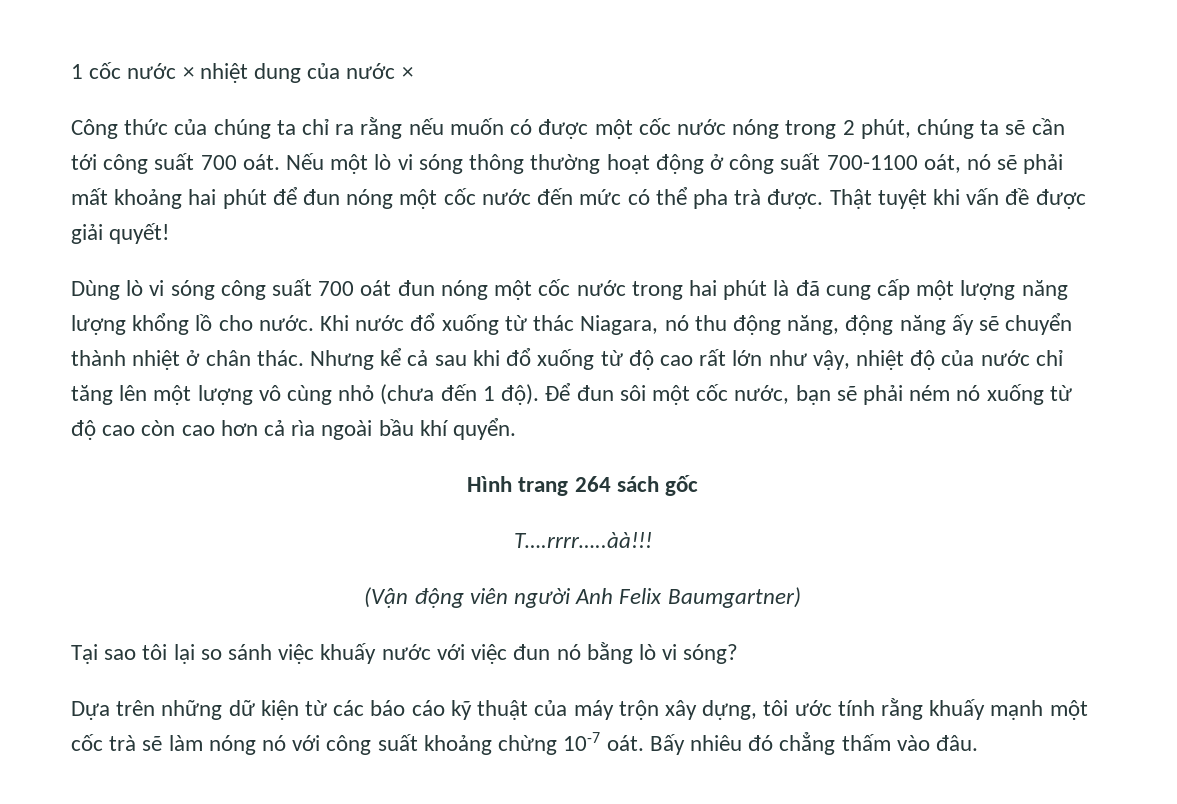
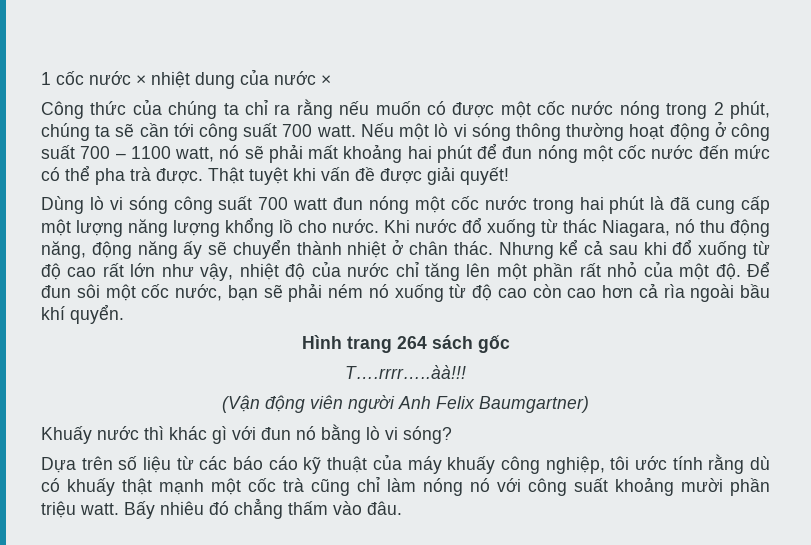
- Công thức của chúng ta chỉ ra rằng nếu muốn có được một cốc nước nóng trong 2 phút, chúng ta sẽ cần tới công suất 700 oát.
+ Công thức của chúng ta chỉ ra rằng nếu muốn có được một cốc nước nóng trong 2 phút, chúng ta sẽ cần tới công suất 700 watt.
- Nếu một lò vi sóng thông thường hoạt động ở công suất 700-1100 oát, nó sẽ phải mất khoảng hai phút để đun nóng một cốc nước đến mức có thể pha trà được.
+ Nếu một lò vi sóng thông thường hoạt động ở công suất 700 – 1100 watt, nó sẽ phải mất khoảng hai phút để đun nóng một cốc nước đến mức có thể pha trà được.
- Dùng lò vi sóng công suất 700 oát đun nóng một cốc nước trong hai phút là đã cung cấp một lượng năng lượng khổng lồ cho nước.
+ Dùng lò vi sóng công suất 700 watt đun nóng một cốc nước trong hai phút là đã cung cấp một lượng năng lượng khổng lồ cho nước.
- Nhưng kể cả sau khi đổ xuống từ độ cao rất lớn như vậy, nhiệt độ của nước chỉ tăng lên một lượng vô cùng nhỏ (chưa đến 1 độ).
+ Nhưng kể cả sau khi đổ xuống từ độ cao rất lớn như vậy, nhiệt độ của nước chỉ tăng lên một phần rất nhỏ của một độ.
- Tại sao tôi lại so sánh việc khuấy nước với việc đun nó bằng lò vi sóng?
+ Khuấy nước thì khác gì với đun nó bằng lò vi sóng?
- Dựa trên những dữ kiện từ các báo cáo kỹ thuật của máy trộn xây dựng, tôi ước tính rằng khuấy mạnh một cốc trà sẽ làm nóng nó với công suất khoảng chừng 10-7 oát.
+ Dựa trên số liệu từ các báo cáo kỹ thuật của máy khuấy công nghiệp, tôi ước tính rằng dù có khuấy thật mạnh một cốc trà cũng chỉ làm nóng nó với công suất khoảng mười phần triệu watt.

